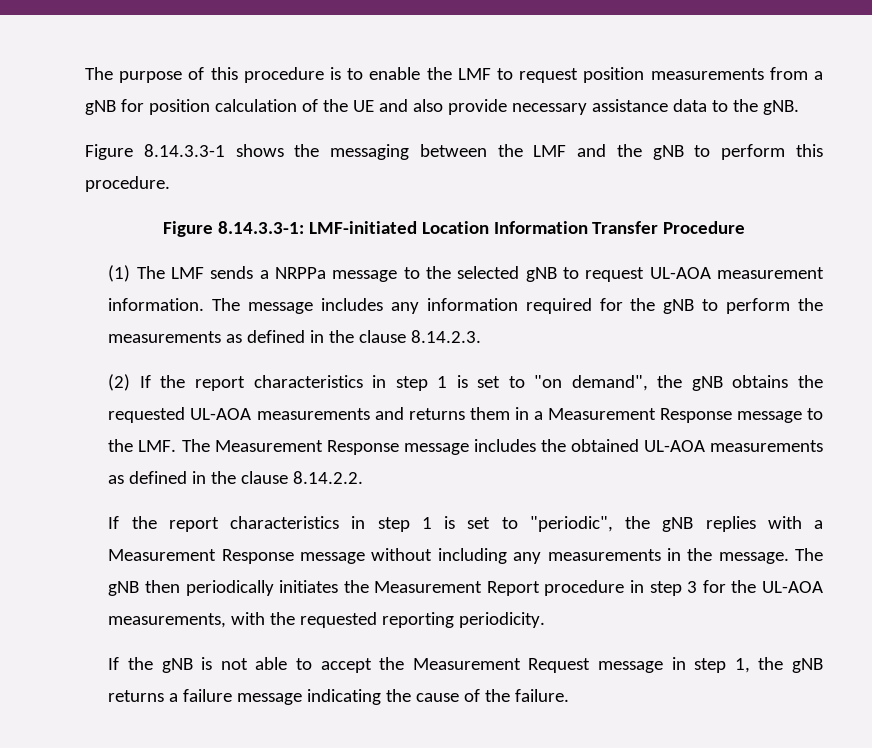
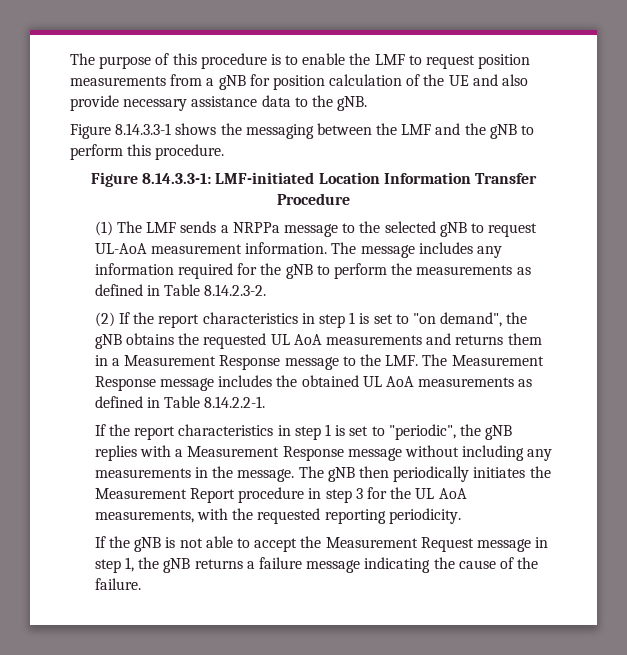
- (1) The LMF sends a NRPPa message to the selected gNB to request UL-AOA measurement information.
+ (1) The LMF sends a NRPPa message to the selected gNB to request UL-AoA measurement information.
- The message includes any information required for the gNB to perform the measurements as defined in the clause 8.14.2.3.
+ The message includes any information required for the gNB to perform the measurements as defined in Table 8.14.2.3-2.
- (2) If the report characteristics in step 1 is set to "on demand", the gNB obtains the requested UL-AOA measurements and returns them in a Measurement Response message to the LMF. The Measurement Response message includes the obtained UL-AOA measurements as defined in the clause 8.14.2.2.
+ (2) If the report characteristics in step 1 is set to "on demand", the gNB obtains the requested UL AoA measurements and returns them in a Measurement Response message to the LMF. The Measurement Response message includes the obtained UL AoA measurements as defined in Table 8.14.2.2-1.
- The gNB then periodically initiates the Measurement Report procedure in step 3 for the UL-AOA measurements, with the requested reporting periodicity.
+ The gNB then periodically initiates the Measurement Report procedure in step 3 for the UL AoA measurements, with the requested reporting periodicity.

